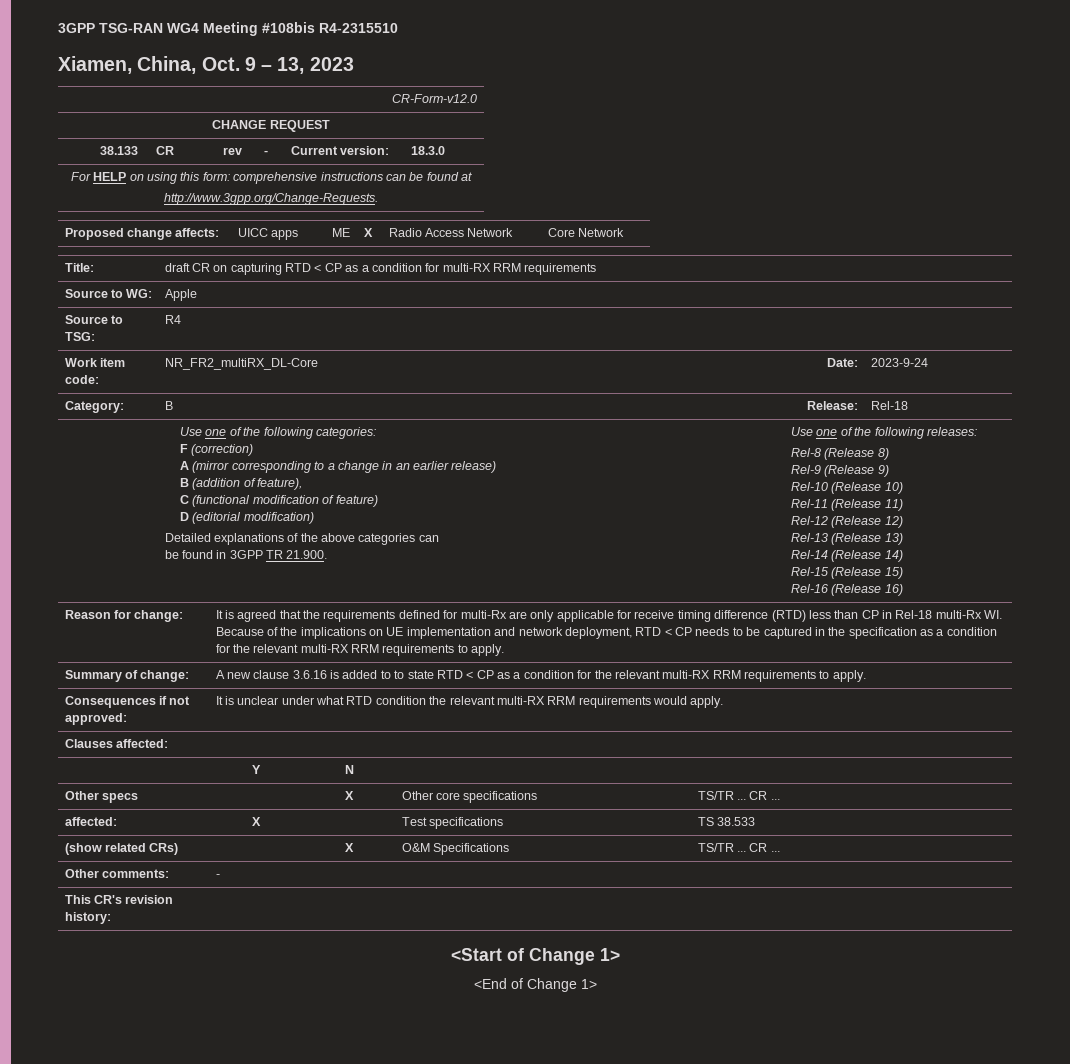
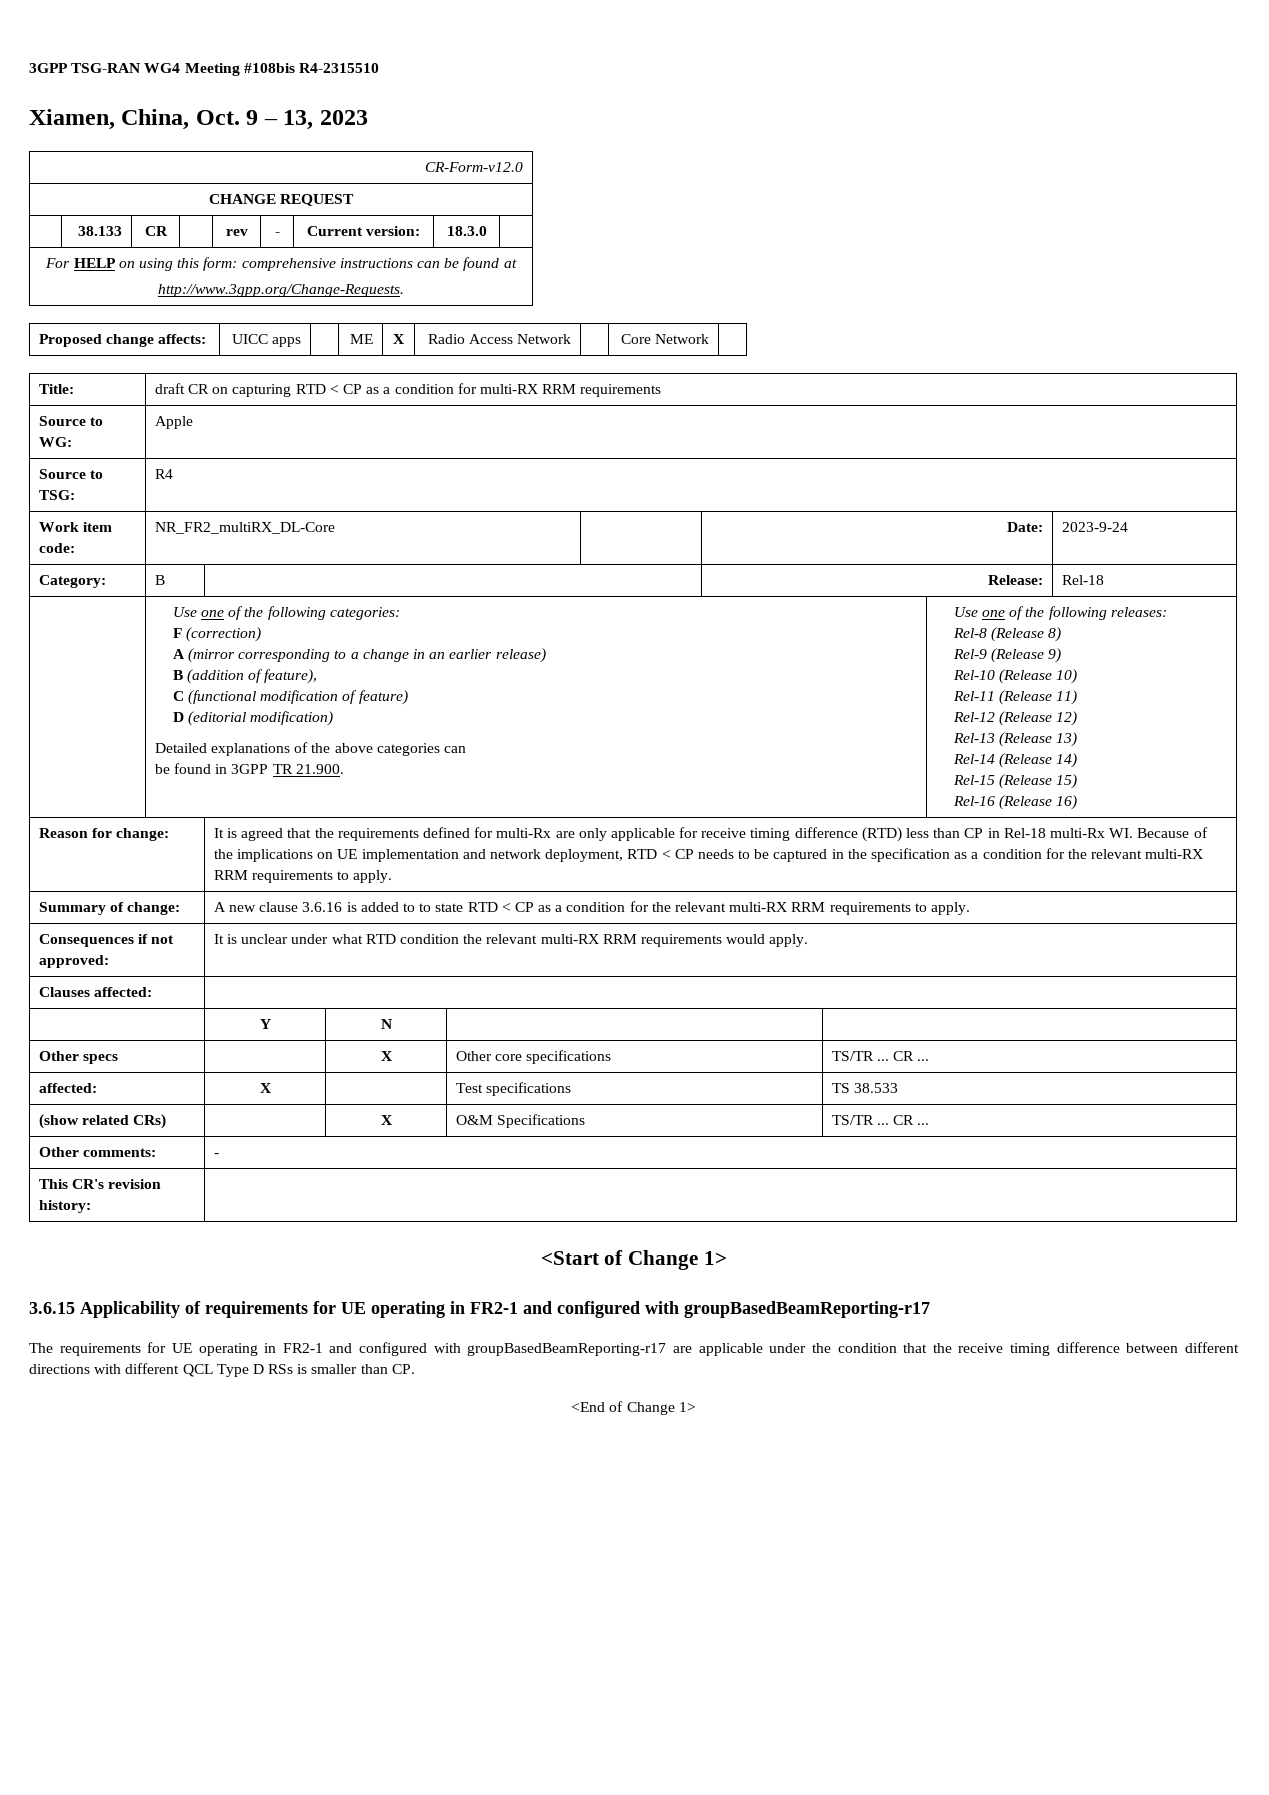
+ 3.6.15 Applicability of requirements for UE operating in FR2-1 and configured with groupBasedBeamReporting-r17
+ The requirements for UE operating in FR2-1 and configured with groupBasedBeamReporting-r17 are applicable under the condition that the receive timing difference between different directions with different QCL Type D RSs is smaller than CP.

